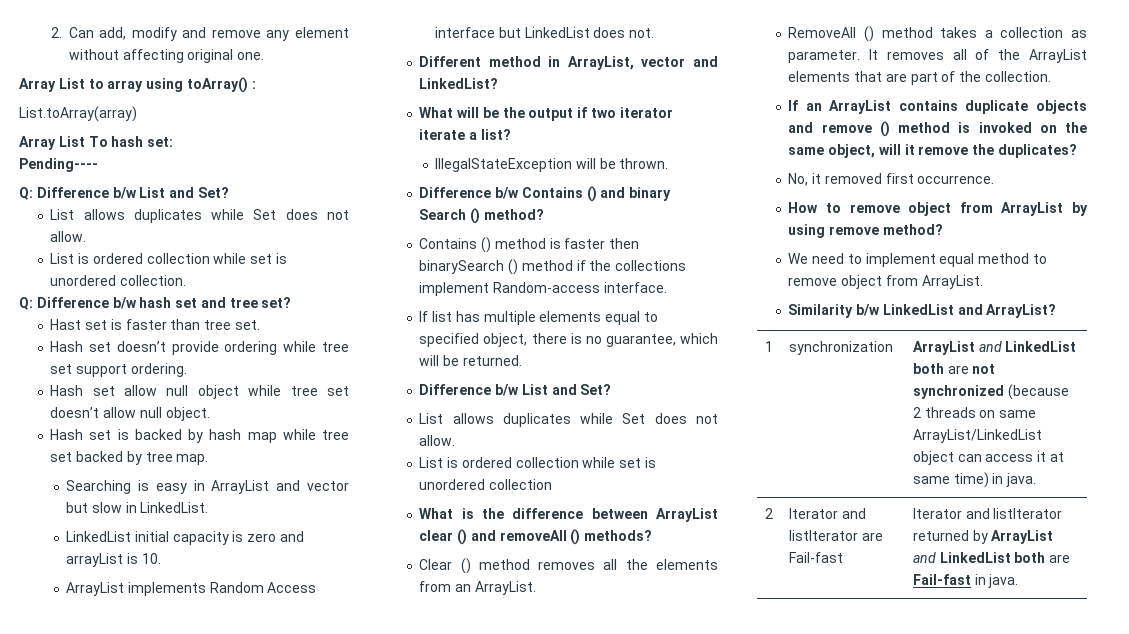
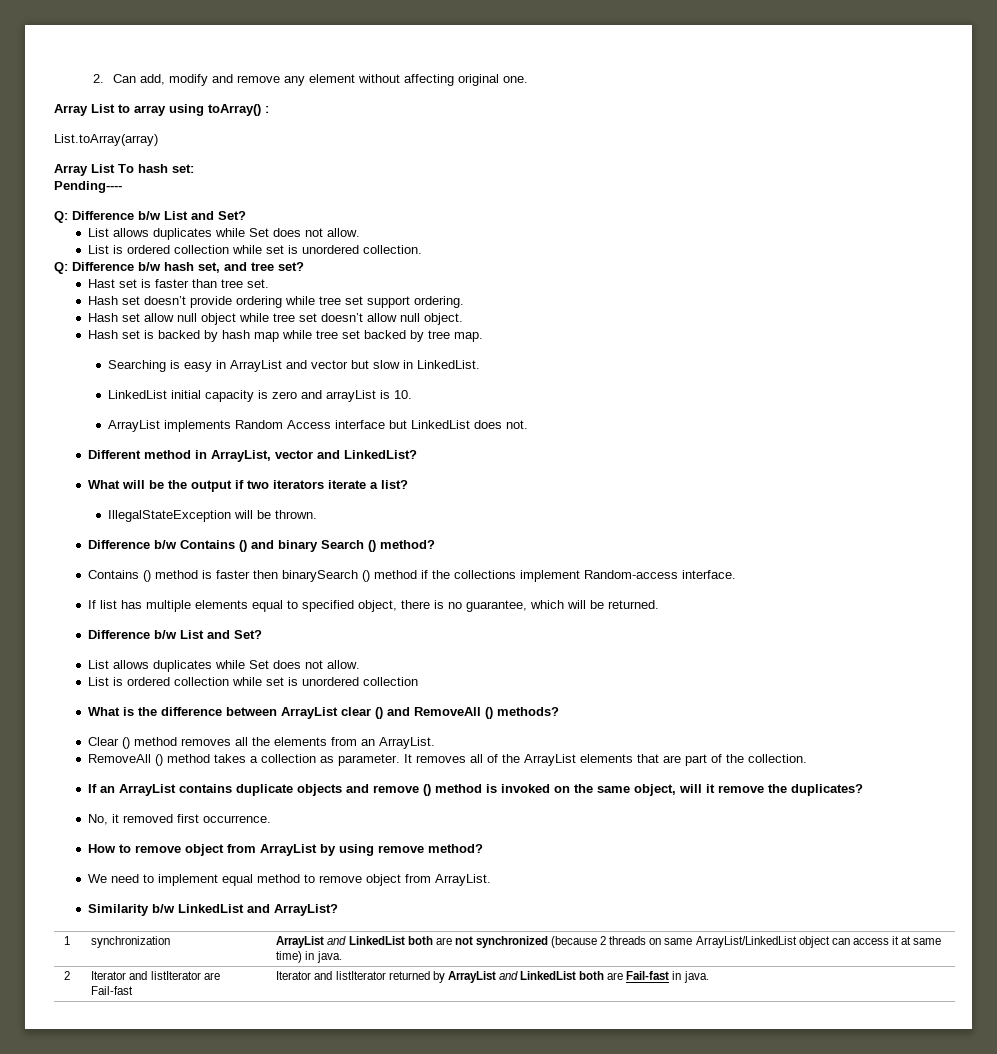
- Q: Difference b/w hash set and tree set?
+ Q: Difference b/w hash set, and tree set?
- What will be the output if two iterator iterate a list?
+ What will be the output if two iterators iterate a list?
- What is the difference between ArrayList clear () and removeAll () methods?
+ What is the difference between ArrayList clear () and RemoveAll () methods?

